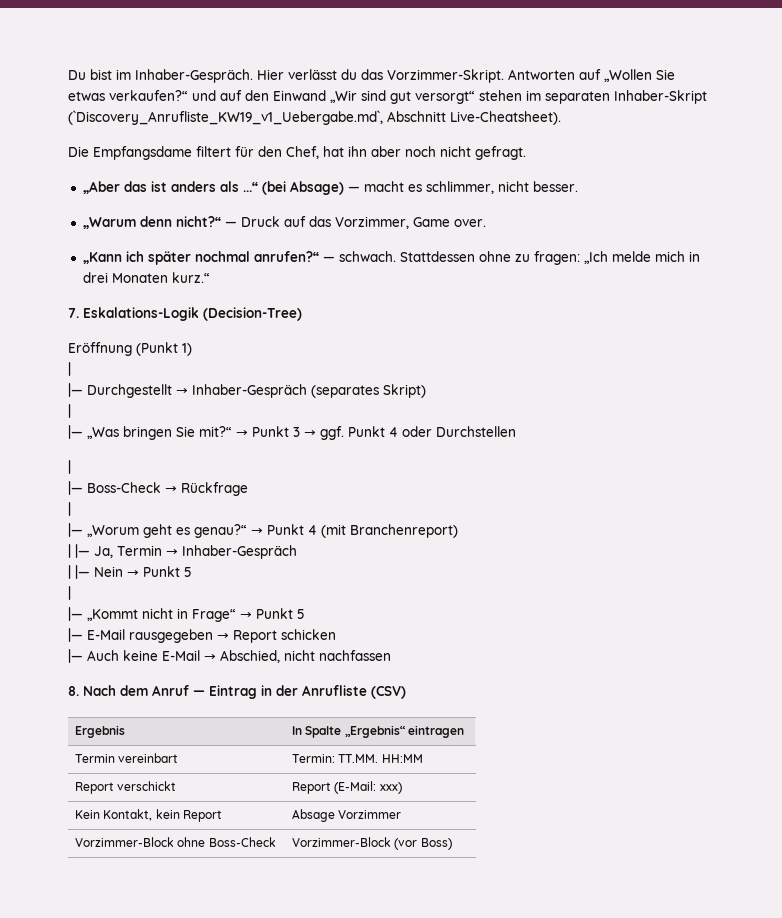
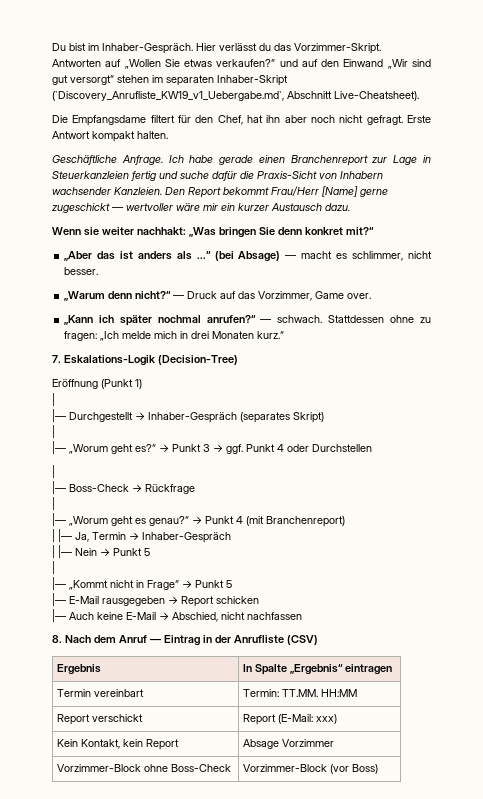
+ Erste Antwort kompakt halten.
+ Geschäftliche Anfrage. Ich habe gerade einen Branchenreport zur Lage in Steuerkanzleien fertig und suche dafür die Praxis-Sicht von Inhabern wachsender Kanzleien. Den Report bekommt Frau/Herr [Name] gerne zugeschickt — wertvoller wäre mir ein kurzer Austausch dazu.
+ Wenn sie weiter nachhakt: „Was bringen Sie denn konkret mit?“
- |— „Was bringen Sie mit?“ → Punkt 3 → ggf. Punkt 4 oder Durchstellen
+ |— „Worum geht es?“ → Punkt 3 → ggf. Punkt 4 oder Durchstellen

